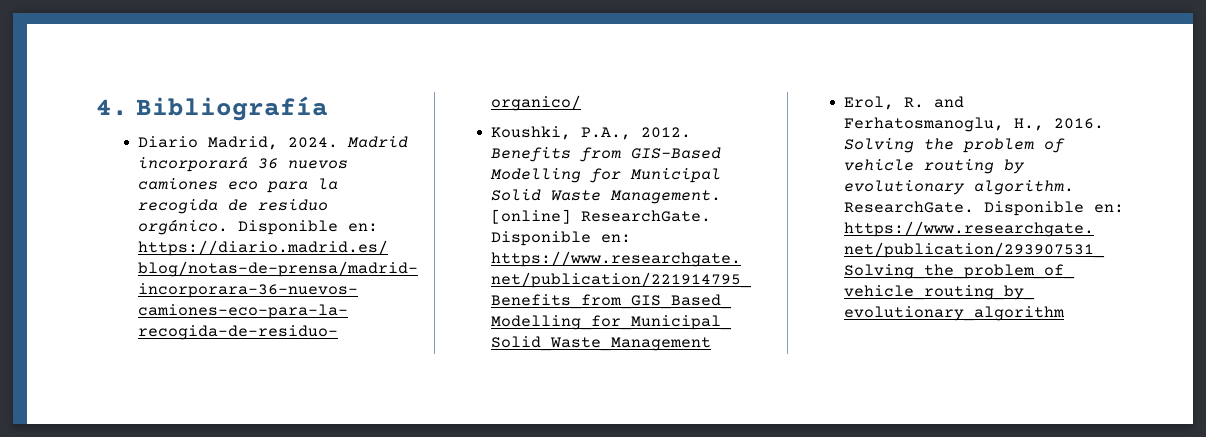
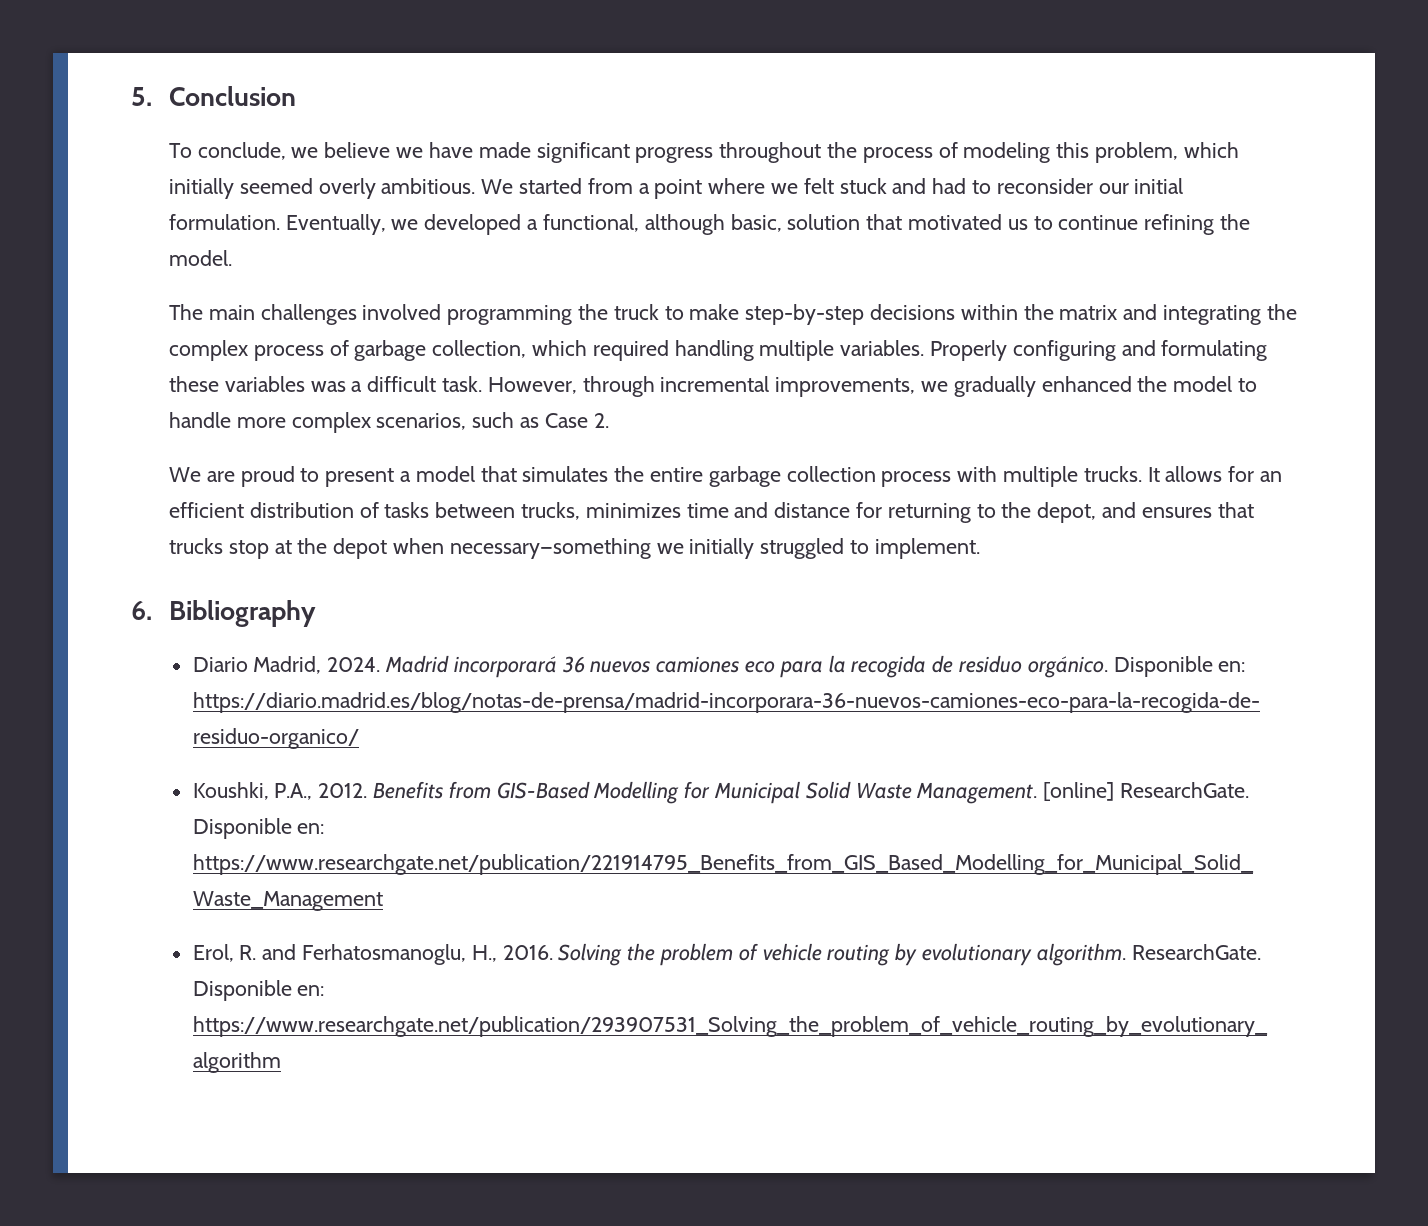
- 4. Bibliografía
+ 5. Conclusion
+ To conclude, we believe we have made significant progress throughout the process of modeling this problem, which initially seemed overly ambitious. We started from a point where we felt stuck and had to reconsider our initial formulation. Eventually, we developed a functional, although basic, solution that motivated us to continue refining the model.
+ The main challenges involved programming the truck to make step-by-step decisions within the matrix and integrating the complex process of garbage collection, which required handling multiple variables. Properly configuring and formulating these variables was a difficult task. However, through incremental improvements, we gradually enhanced the model to handle more complex scenarios, such as Case 2.
+ We are proud to present a model that simulates the entire garbage collection process with multiple trucks. It allows for an efficient distribution of tasks between trucks, minimizes time and distance for returning to the depot, and ensures that trucks stop at the depot when necessary—something we initially struggled to implement.
+ 6. Bibliography

